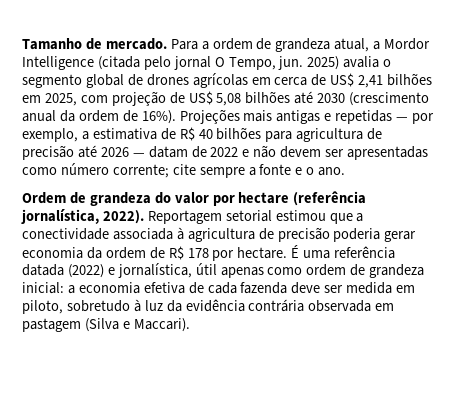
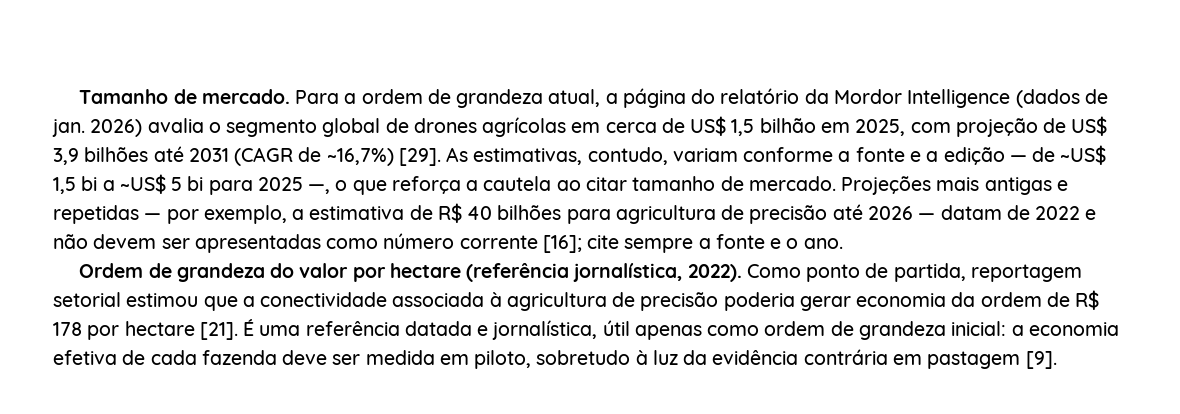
- Para a ordem de grandeza atual, a Mordor Intelligence (citada pelo jornal O Tempo, jun. 2025) avalia o segmento global de drones agrícolas em cerca de US$ 2,41 bilhões em 2025, com projeção de US$ 5,08 bilhões até 2030 (crescimento anual da ordem de 16%).
+ Para a ordem de grandeza atual, a página do relatório da Mordor Intelligence (dados de jan. 2026) avalia o segmento global de drones agrícolas em cerca de US$ 1,5 bilhão em 2025, com projeção de US$ 3,9 bilhões até 2031 (CAGR de ~16,7%) [29]. As estimativas, contudo, variam conforme a fonte e a edição — de ~US$ 1,5 bi a ~US$ 5 bi para 2025 —, o que reforça a cautela ao citar tamanho de mercado.
- Projeções mais antigas e repetidas — por exemplo, a estimativa de R$ 40 bilhões para agricultura de precisão até 2026 — datam de 2022 e não devem ser apresentadas como número corrente; cite sempre a fonte e o ano.
+ Projeções mais antigas e repetidas — por exemplo, a estimativa de R$ 40 bilhões para agricultura de precisão até 2026 — datam de 2022 e não devem ser apresentadas como número corrente [16]; cite sempre a fonte e o ano.
- Reportagem setorial estimou que a conectividade associada à agricultura de precisão poderia gerar economia da ordem de R$ 178 por hectare.
+ Como ponto de partida, reportagem setorial estimou que a conectividade associada à agricultura de precisão poderia gerar economia da ordem de R$ 178 por hectare [21].
- É uma referência datada (2022) e jornalística, útil apenas como ordem de grandeza inicial: a economia efetiva de cada fazenda deve ser medida em piloto, sobretudo à luz da evidência contrária observada em pastagem (Silva e Maccari).
+ É uma referência datada e jornalística, útil apenas como ordem de grandeza inicial: a economia efetiva de cada fazenda deve ser medida em piloto, sobretudo à luz da evidência contrária em pastagem [9].

